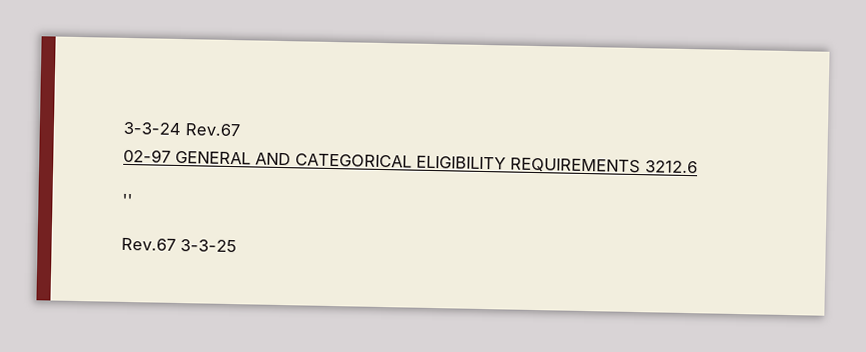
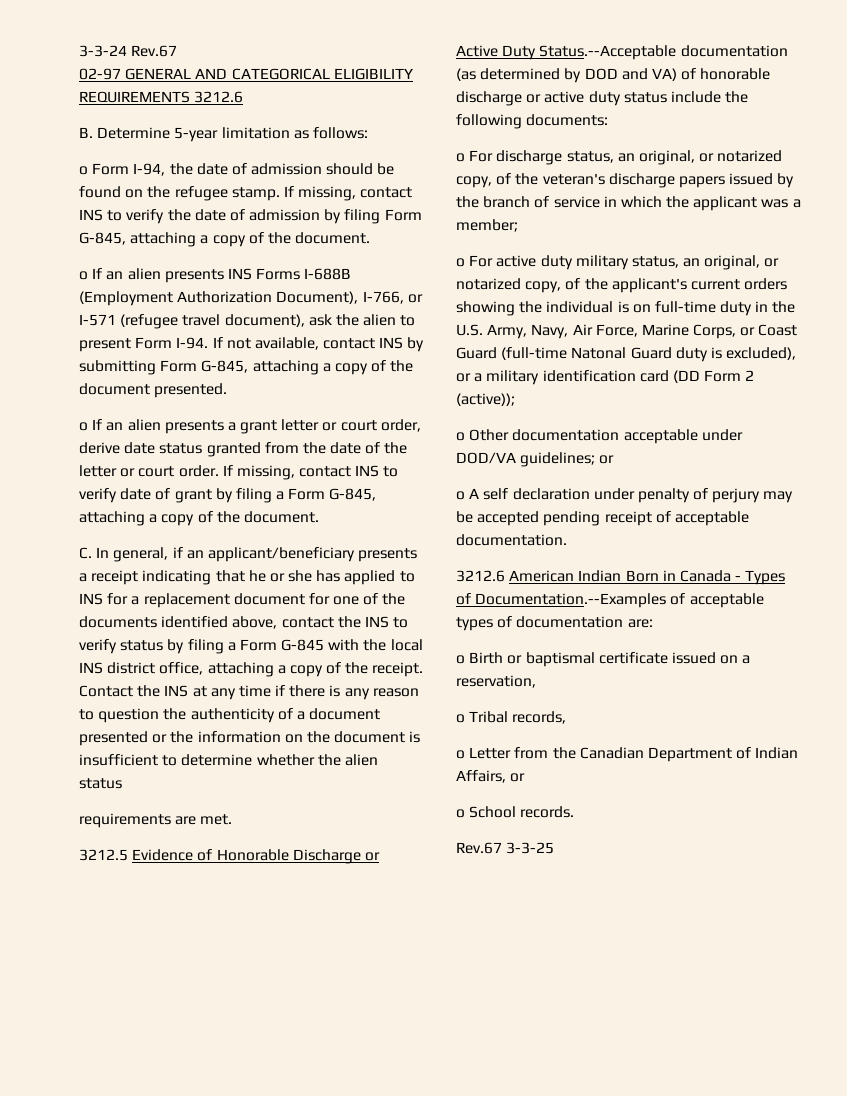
- ''
+ B. Determine 5-year limitation as follows:
+ o Form I-94, the date of admission should be found on the refugee stamp. If missing, contact INS to verify the date of admission by filing Form G-845, attaching a copy of the document.
+ o If an alien presents INS Forms I-688B (Employment Authorization Document), I-766, or I-571 (refugee travel document), ask the alien to present Form I-94. If not available, contact INS by submitting Form G-845, attaching a copy of the document presented.
+ o If an alien presents a grant letter or court order, derive date status granted from the date of the letter or court order. If missing, contact INS to verify date of grant by filing a Form G-845, attaching a copy of the document.
+ C. In general, if an applicant/beneficiary presents a receipt indicating that he or she has applied to INS for a replacement document for one of the documents identified above, contact the INS to verify status by filing a Form G-845 with the local INS district office, attaching a copy of the receipt. Contact the INS at any time if there is any reason to question the authenticity of a document presented or the information on the document is insufficient to determine whether the alien status
+ requirements are met.
+ 3212.5 Evidence of Honorable Discharge or Active Duty Status.--Acceptable documentation (as determined by DOD and VA) of honorable discharge or active duty status include the following documents:
+ o For discharge status, an original, or notarized copy, of the veteran's discharge papers issued by the branch of service in which the applicant was a member;
+ o For active duty military status, an original, or notarized copy, of the applicant's current orders showing the individual is on full-time duty in the U.S. Army, Navy, Air Force, Marine Corps, or Coast Guard (full-time Natonal Guard duty is excluded), or a military identification card (DD Form 2 (active));
+ o Other documentation acceptable under DOD/VA guidelines; or
+ o A self declaration under penalty of perjury may be accepted pending receipt of acceptable documentation.
+ 3212.6 American Indian Born in Canada - Types of Documentation.--Examples of acceptable types of documentation are:
+ o Birth or baptismal certificate issued on a reservation,
+ o Tribal records,
+ o Letter from the Canadian Department of Indian Affairs, or
+ o School records.

